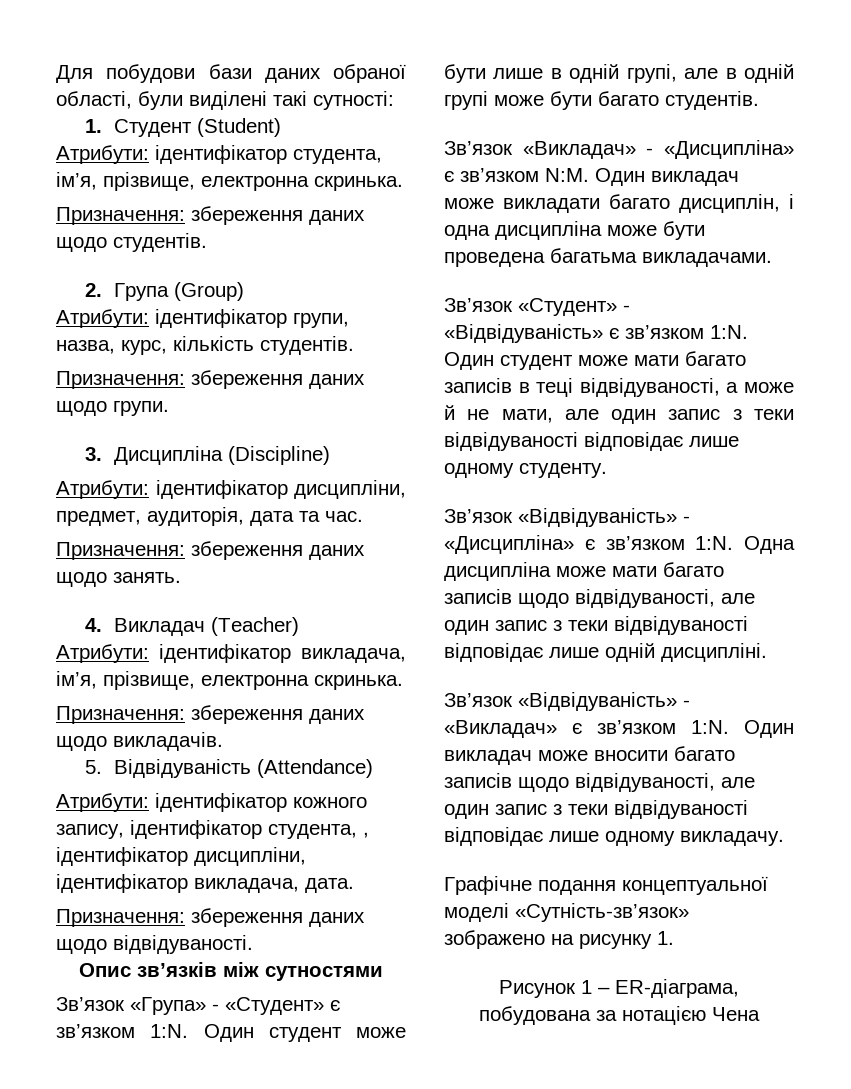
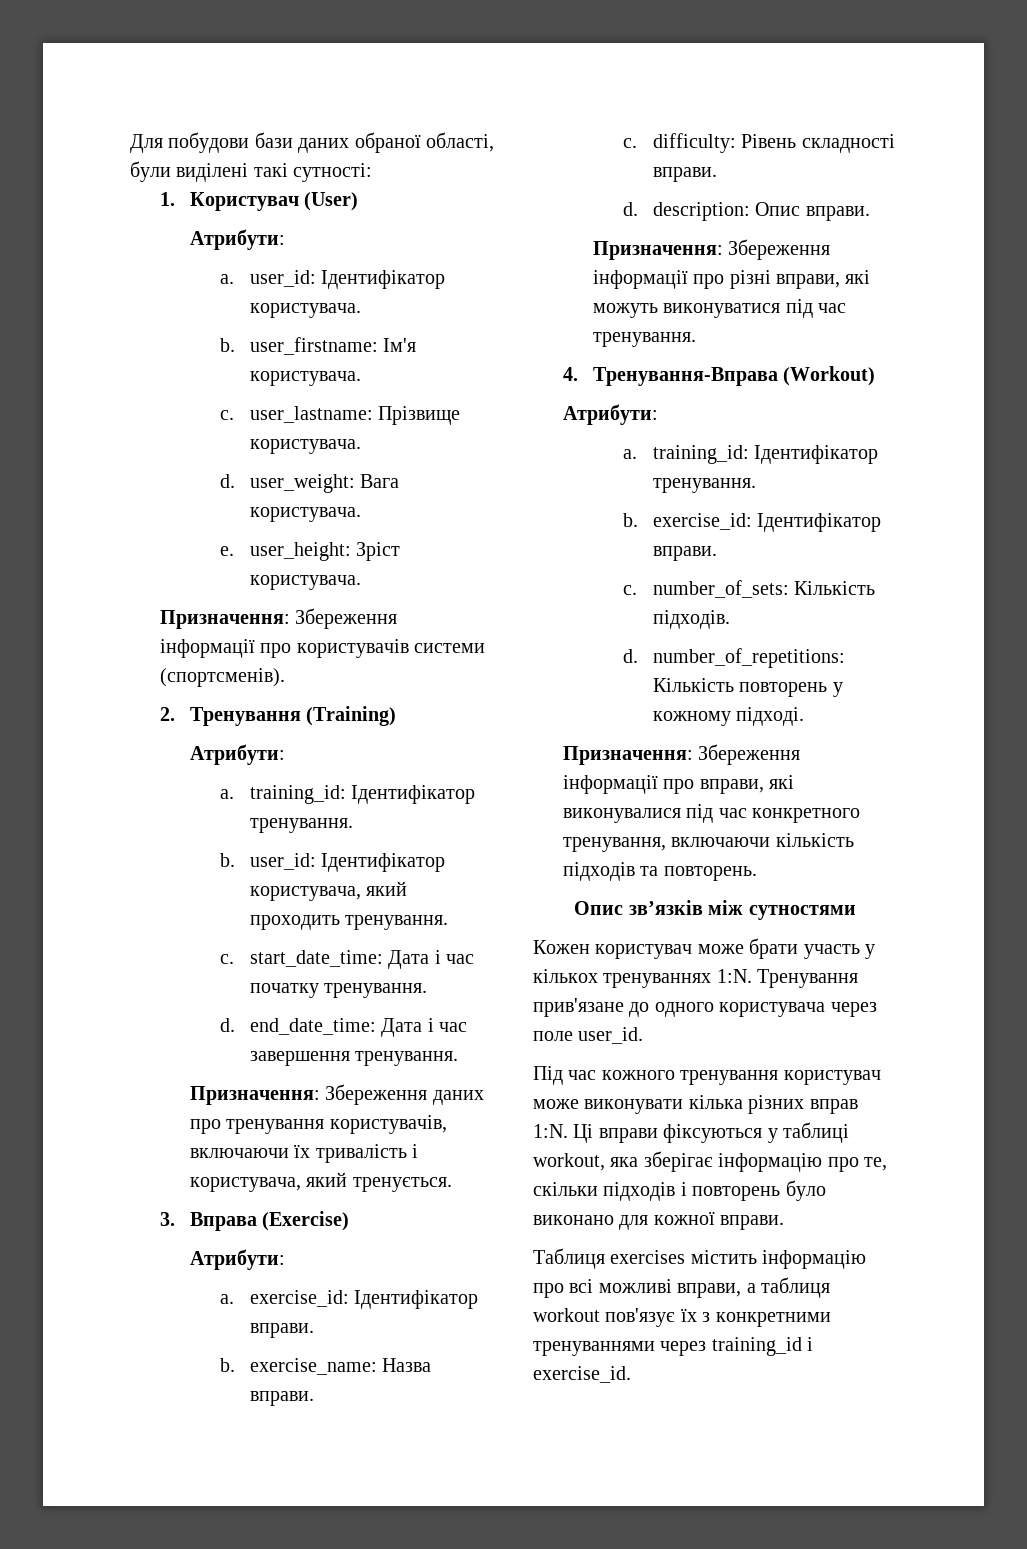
- 1. Студент (Student)
- Атрибути: ідентифікатор студента, ім’я, прізвище, електронна скринька.
- Призначення: збереження даних щодо студентів.
+ 1. Користувач (User)
+ Атрибути:
+ a. user_id: Ідентифікатор користувача.
+ b. user_firstname: Ім'я користувача.
+ c. user_lastname: Прізвище користувача.
+ d. user_weight: Вага користувача.
+ e. user_height: Зріст користувача.
+ Призначення: Збереження інформації про користувачів системи (спортсменів).
- 2. Група (Group)
- Атрибути: ідентифікатор групи, назва, курс, кількість студентів.
- Призначення: збереження даних щодо групи.
+ 2. Тренування (Training)
+ Атрибути:
+ a. training_id: Ідентифікатор тренування.
+ b. user_id: Ідентифікатор користувача, який проходить тренування.
+ c. start_date_time: Дата і час початку тренування.
+ d. end_date_time: Дата і час завершення тренування.
+ Призначення: Збереження даних про тренування користувачів, включаючи їх тривалість і користувача, який тренується.
- 3. Дисципліна (Discipline)
- Атрибути: ідентифікатор дисципліни, предмет, аудиторія, дата та час.
- Призначення: збереження даних щодо занять.
+ 3. Вправа (Exercise)
+ Атрибути:
+ a. exercise_id: Ідентифікатор вправи.
+ b. exercise_name: Назва вправи.
+ c. difficulty: Рівень складності вправи.
+ d. description: Опис вправи.
+ Призначення: Збереження інформації про різні вправи, які можуть виконуватися під час тренування.
- 4. Викладач (Teacher)
- Атрибути: ідентифікатор викладача, ім’я, прізвище, електронна скринька.
- Призначення: збереження даних щодо викладачів.
- 5. Відвідуваність (Attendance)
- Атрибути: ідентифікатор кожного запису, ідентифікатор студента, , ідентифікатор дисципліни, ідентифікатор викладача, дата.
- Призначення: збереження даних щодо відвідуваності.
+ 4. Тренування-Вправа (Workout)
+ Атрибути:
+ a. training_id: Ідентифікатор тренування.
+ b. exercise_id: Ідентифікатор вправи.
+ c. number_of_sets: Кількість підходів.
+ d. number_of_repetitions: Кількість повторень у кожному підході.
+ Призначення: Збереження інформації про вправи, які виконувалися під час конкретного тренування, включаючи кількість підходів та повторень.
  Опис зв’язків між сутностями
- Зв’язок «Група» - «Студент» є зв’язком 1:N. Один студент може бути лише в одній групі, але в одній групі може бути багато студентів.
- Зв’язок «Викладач» - «Дисципліна» є зв’язком N:M. Один викладач може викладати багато дисциплін, і одна дисципліна може бути проведена багатьма викладачами.
- Зв’язок «Студент» - «Відвідуваність» є зв’язком 1:N. Один студент може мати багато записів в теці відвідуваності, а може й не мати, але один запис з теки відвідуваності відповідає лише одному студенту.
- Зв’язок «Відвідуваність» - «Дисципліна» є зв’язком 1:N. Одна дисципліна може мати багато записів щодо відвідуваності, але один запис з теки відвідуваності відповідає лише одній дисципліні.
- Зв’язок «Відвідуваність» - «Викладач» є зв’язком 1:N. Один викладач може вносити багато записів щодо відвідуваності, але один запис з теки відвідуваності відповідає лише одному викладачу.
- Графічне подання концептуальної моделі «Сутність-зв’язок» зображено на рисунку 1.
- Рисунок 1 – ER-діаграма, побудована за нотацією Чена
+ Кожен користувач може брати участь у кількох тренуваннях 1:N. Тренування прив'язане до одного користувача через поле user_id.
+ Під час кожного тренування користувач може виконувати кілька різних вправ 1:N. Ці вправи фіксуються у таблиці workout, яка зберігає інформацію про те, скільки підходів і повторень було виконано для кожної вправи.
+ Таблиця exercises містить інформацію про всі можливі вправи, а таблиця workout пов'язує їх з конкретними тренуваннями через training_id і exercise_id.

